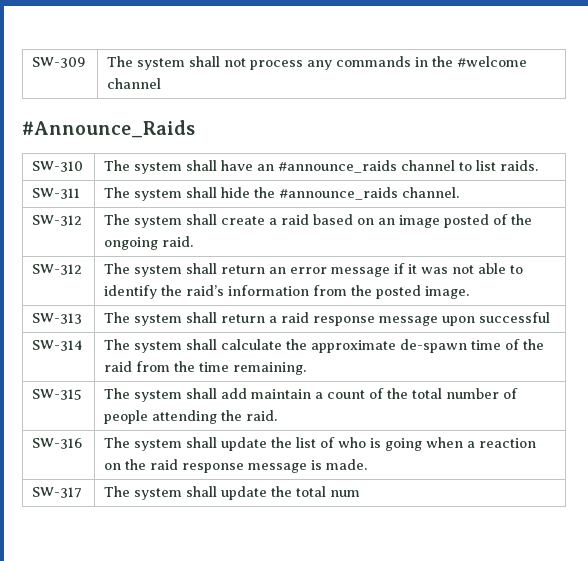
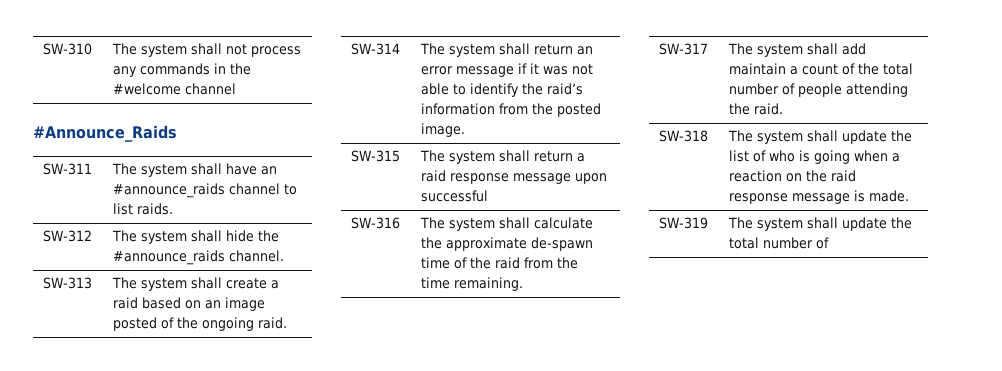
- SW-309 | The system shall not process any commands in the #welcome channel
+ SW-310 | The system shall not process any commands in the #welcome channel
- SW-310 | The system shall have an #announce_raids channel to list raids.
+ SW-311 | The system shall have an #announce_raids channel to list raids.
- SW-311 | The system shall hide the #announce_raids channel.
+ SW-312 | The system shall hide the #announce_raids channel.
- SW-312 | The system shall create a raid based on an image posted of the ongoing raid.
+ SW-313 | The system shall create a raid based on an image posted of the ongoing raid.
- SW-312 | The system shall return an error message if it was not able to identify the raid’s information from the posted image.
+ SW-314 | The system shall return an error message if it was not able to identify the raid’s information from the posted image.
- SW-313 | The system shall return a raid response message upon successful
+ SW-315 | The system shall return a raid response message upon successful
- SW-314 | The system shall calculate the approximate de-spawn time of the raid from the time remaining.
+ SW-316 | The system shall calculate the approximate de-spawn time of the raid from the time remaining.
- SW-315 | The system shall add maintain a count of the total number of people attending the raid.
+ SW-317 | The system shall add maintain a count of the total number of people attending the raid.
- SW-316 | The system shall update the list of who is going when a reaction on the raid response message is made.
+ SW-318 | The system shall update the list of who is going when a reaction on the raid response message is made.
- SW-317 | The system shall update the total num
+ SW-319 | The system shall update the total number of

